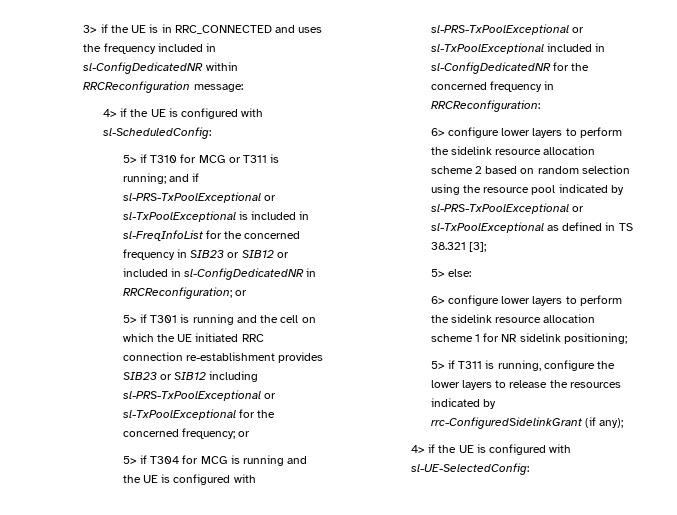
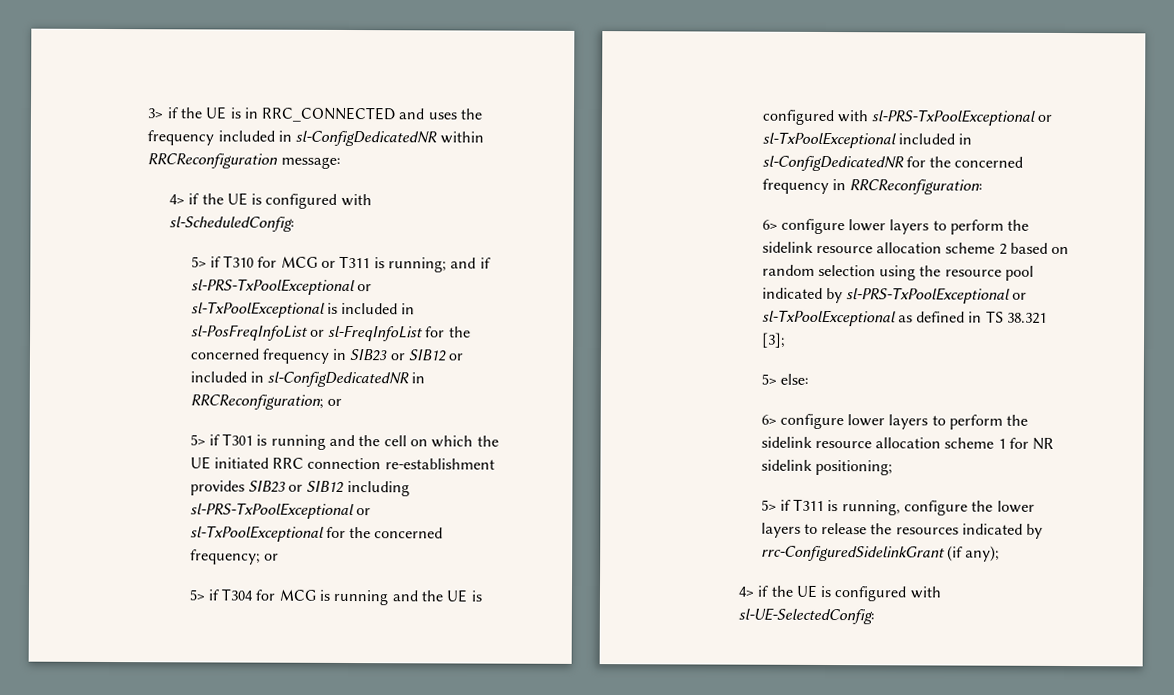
- 5> if T310 for MCG or T311 is running; and if sl-PRS-TxPoolExceptional or sl-TxPoolExceptional is included in sl-FreqInfoList for the concerned frequency in SIB23 or SIB12 or included in sl-ConfigDedicatedNR in RRCReconfiguration; or
+ 5> if T310 for MCG or T311 is running; and if sl-PRS-TxPoolExceptional or sl-TxPoolExceptional is included in sl-PosFreqInfoList or sl-FreqInfoList for the concerned frequency in SIB23 or SIB12 or included in sl-ConfigDedicatedNR in RRCReconfiguration; or

